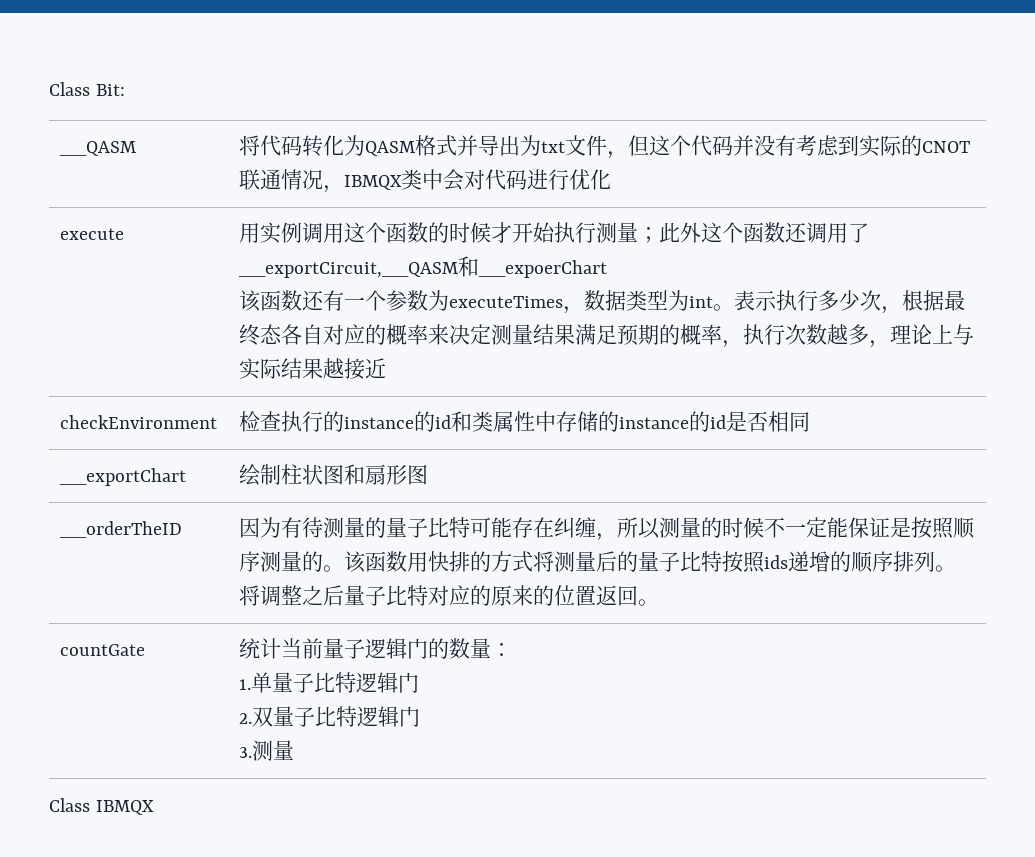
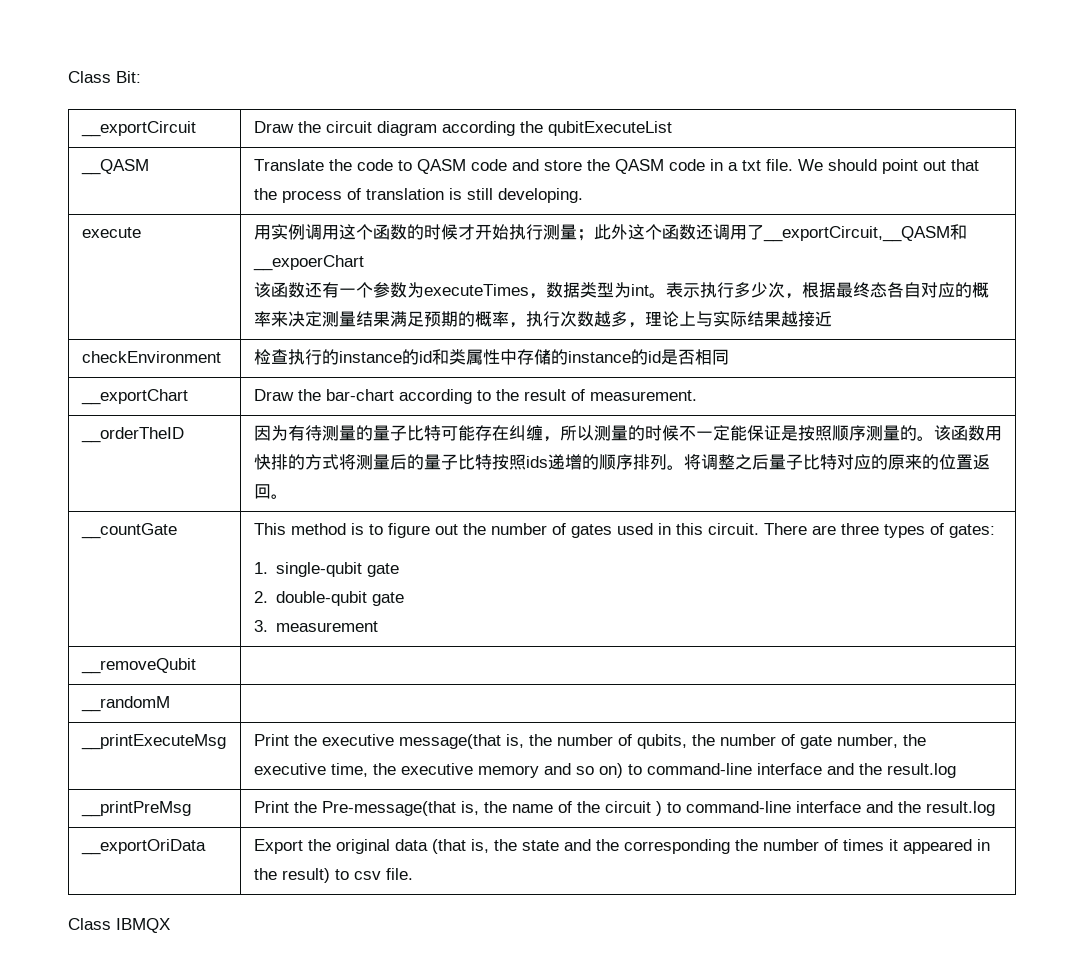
- __QASM | 将代码转化为QASM格式并导出为txt文件，但这个代码并没有考虑到实际的CNOT联通情况，IBMQX类中会对代码进行优化
+ __exportCircuit | Draw the circuit diagram according the qubitExecuteList
+ __QASM | Translate the code to QASM code and store the QASM code in a txt file. We should point out that the process of translation is still developing.
- __exportChart | 绘制柱状图和扇形图
+ __exportChart | Draw the bar-chart according to the result of measurement.
- countGate | 统计当前量子逻辑门的数量：
- 1.单量子比特逻辑门
- 2.双量子比特逻辑门
- 3.测量
+ __countGate | This method is to figure out the number of gates used in this circuit. There are three types of gates:
+ 1. single-qubit gate
+ 2. double-qubit gate
+ 3. measurement
+ __removeQubit |
+ __randomM |
+ __printExecuteMsg | Print the executive message(that is, the number of qubits, the number of gate number, the executive time, the executive memory and so on) to command-line interface and the result.log
+ __printPreMsg | Print the Pre-message(that is, the name of the circuit ) to command-line interface and the result.log
+ __exportOriData | Export the original data (that is, the state and the corresponding the number of times it appeared in the result) to csv file.

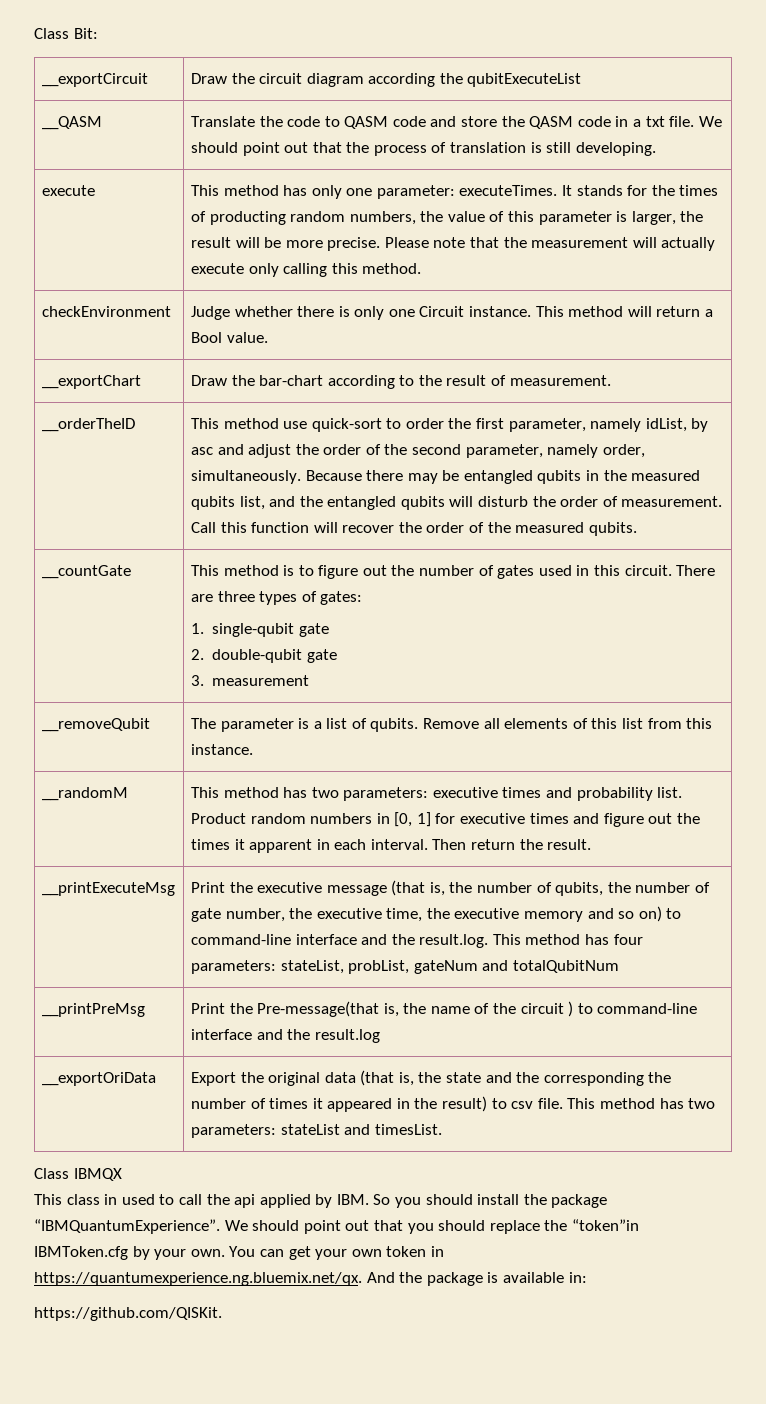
- 用实例调用这个函数的时候才开始执行测量；此外这个函数还调用了__exportCircuit,__QASM和__expoerChart
- 该函数还有一个参数为executeTimes，数据类型为int。表示执行多少次，根据最终态各自对应的概率来决定测量结果满足预期的概率，执行次数越多，理论上与实际结果越接近
- checkEnvironment | 检查执行的instance的id和类属性中存储的instance的id是否相同
+ This method has only one parameter: executeTimes. It stands for the times of producting random numbers, the value of this parameter is larger, the result will be more precise. Please note that the measurement will actually execute only calling this method.
+ checkEnvironment | Judge whether there is only one Circuit instance. This method will return a Bool value.
- 因为有待测量的量子比特可能存在纠缠，所以测量的时候不一定能保证是按照顺序测量的。该函数用快排的方式将测量后的量子比特按照ids递增的顺序排列。将调整之后量子比特对应的原来的位置返回。
+ This method use quick-sort to order the first parameter, namely idList, by asc and adjust the order of the second parameter, namely order, simultaneously. Because there may be entangled qubits in the measured qubits list, and the entangled qubits will disturb the order of measurement. Call this function will recover the order of the measured qubits.
- __removeQubit |
- __randomM |
+ __removeQubit | The parameter is a list of qubits. Remove all elements of this list from this instance.
+ __randomM | This method has two parameters: executive times and probability list. Product random numbers in [0, 1] for executive times and figure out the times it apparent in each interval. Then return the result.
- Print the executive message(that is, the number of qubits, the number of gate number, the executive time, the executive memory and so on) to command-line interface and the result.log
+ Print the executive message (that is, the number of qubits, the number of gate number, the executive time, the executive memory and so on) to command-line interface and the result.log. This method has four parameters: stateList, probList, gateNum and totalQubitNum
- __exportOriData | Export the original data (that is, the state and the corresponding the number of times it appeared in the result) to csv file.
+ __exportOriData | Export the original data (that is, the state and the corresponding the number of times it appeared in the result) to csv file. This method has two parameters: stateList and timesList.
  Class IBMQX
+ This class in used to call the api applied by IBM. So you should install the package “IBMQuantumExperience”. We should point out that you should replace the “token”in IBMToken.cfg by your own. You can get your own token in https://quantumexperience.ng.bluemix.net/qx. And the package is available in:
+ https://github.com/QISKit.

